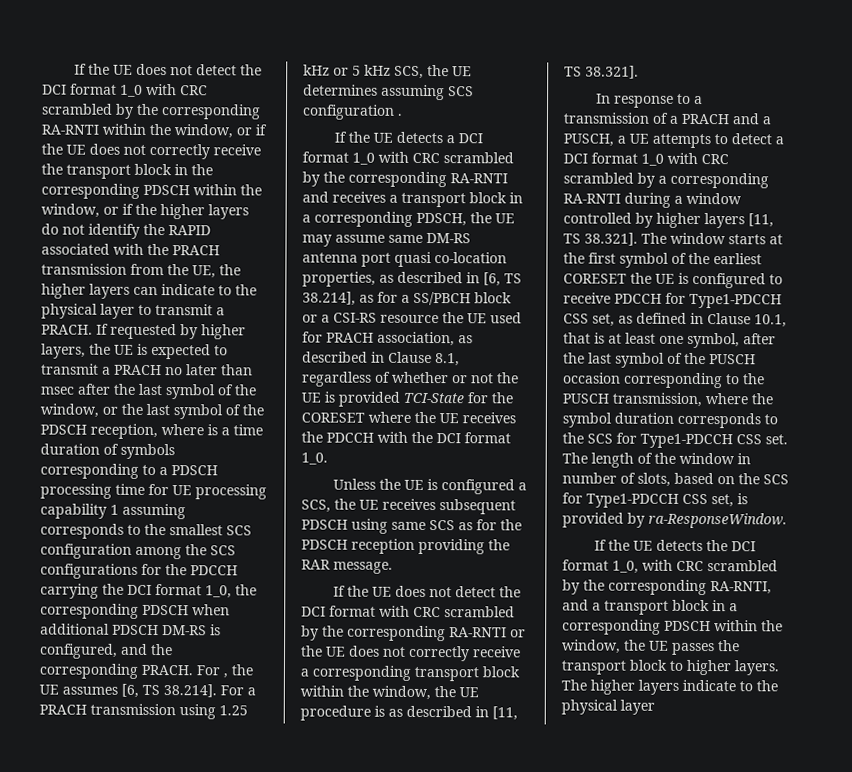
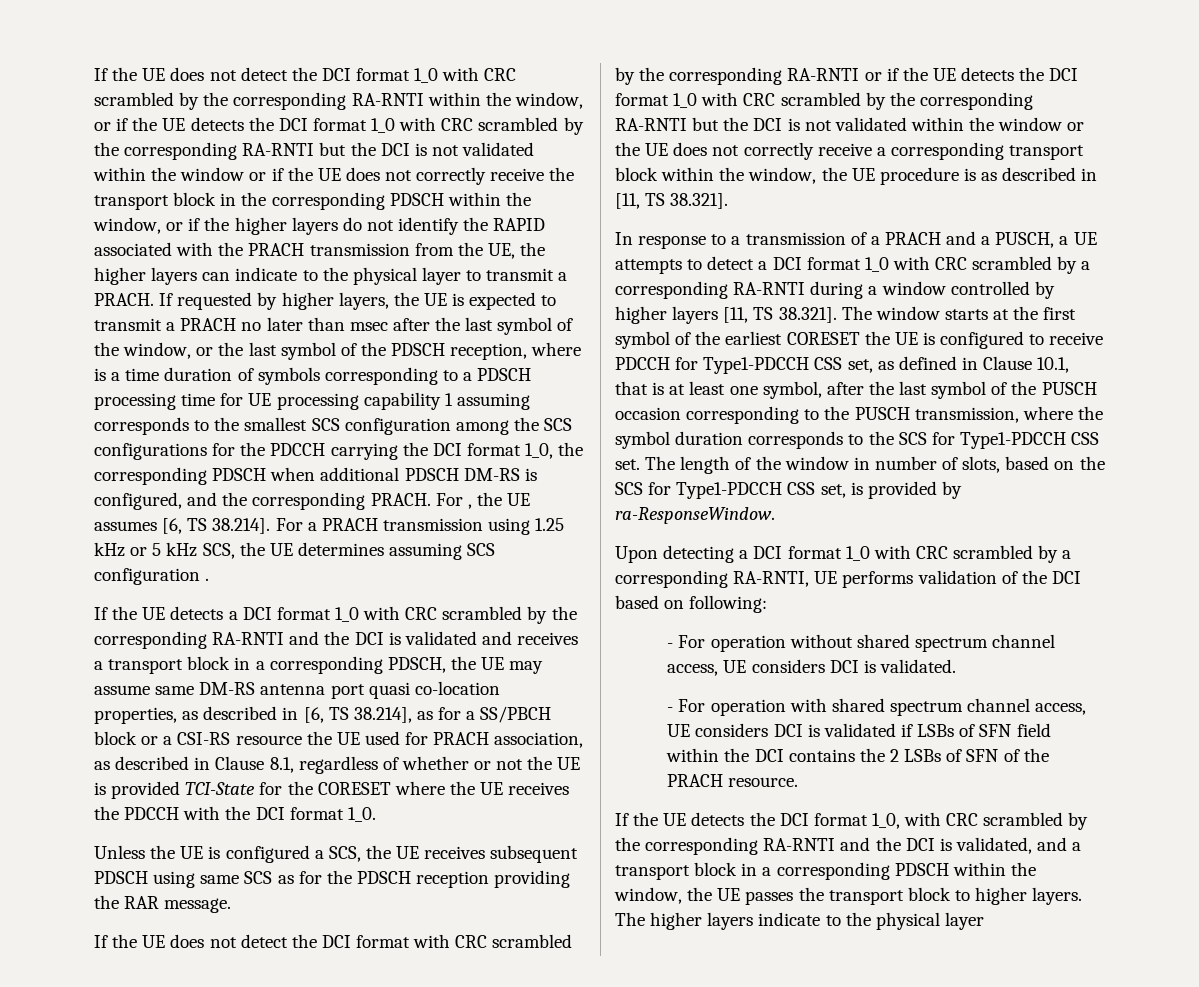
- If the UE does not detect the DCI format 1_0 with CRC scrambled by the corresponding RA-RNTI within the window, or if the UE does not correctly receive the transport block in the corresponding PDSCH within the window, or if the higher layers do not identify the RAPID associated with the PRACH transmission from the UE, the higher layers can indicate to the physical layer to transmit a PRACH.
+ If the UE does not detect the DCI format 1_0 with CRC scrambled by the corresponding RA-RNTI within the window, or if the UE detects the DCI format 1_0 with CRC scrambled by the corresponding RA-RNTI but the DCI is not validated within the window or if the UE does not correctly receive the transport block in the corresponding PDSCH within the window, or if the higher layers do not identify the RAPID associated with the PRACH transmission from the UE, the higher layers can indicate to the physical layer to transmit a PRACH.
- If the UE detects a DCI format 1_0 with CRC scrambled by the corresponding RA-RNTI and receives a transport block in a corresponding PDSCH, the UE may assume same DM-RS antenna port quasi co-location properties, as described in [6, TS 38.214], as for a SS/PBCH block or a CSI-RS resource the UE used for PRACH association, as described in Clause 8.1, regardless of whether or not the UE is provided TCI-State for the CORESET where the UE receives the PDCCH with the DCI format 1_0.
+ If the UE detects a DCI format 1_0 with CRC scrambled by the corresponding RA-RNTI and the DCI is validated and receives a transport block in a corresponding PDSCH, the UE may assume same DM-RS antenna port quasi co-location properties, as described in [6, TS 38.214], as for a SS/PBCH block or a CSI-RS resource the UE used for PRACH association, as described in Clause 8.1, regardless of whether or not the UE is provided TCI-State for the CORESET where the UE receives the PDCCH with the DCI format 1_0.
- If the UE does not detect the DCI format with CRC scrambled by the corresponding RA-RNTI or the UE does not correctly receive a corresponding transport block within the window, the UE procedure is as described in [11, TS 38.321].
+ If the UE does not detect the DCI format with CRC scrambled by the corresponding RA-RNTI or if the UE detects the DCI format 1_0 with CRC scrambled by the corresponding RA-RNTI but the DCI is not validated within the window or the UE does not correctly receive a corresponding transport block within the window, the UE procedure is as described in [11, TS 38.321].
+ Upon detecting a DCI format 1_0 with CRC scrambled by a corresponding RA-RNTI, UE performs validation of the DCI based on following:
+ - For operation without shared spectrum channel access, UE considers DCI is validated.
+ - For operation with shared spectrum channel access, UE considers DCI is validated if LSBs of SFN field within the DCI contains the 2 LSBs of SFN of the PRACH resource.
- If the UE detects the DCI format 1_0, with CRC scrambled by the corresponding RA-RNTI, and a transport block in a corresponding PDSCH within the window, the UE passes the transport block to higher layers.
+ If the UE detects the DCI format 1_0, with CRC scrambled by the corresponding RA-RNTI and the DCI is validated, and a transport block in a corresponding PDSCH within the window, the UE passes the transport block to higher layers.

